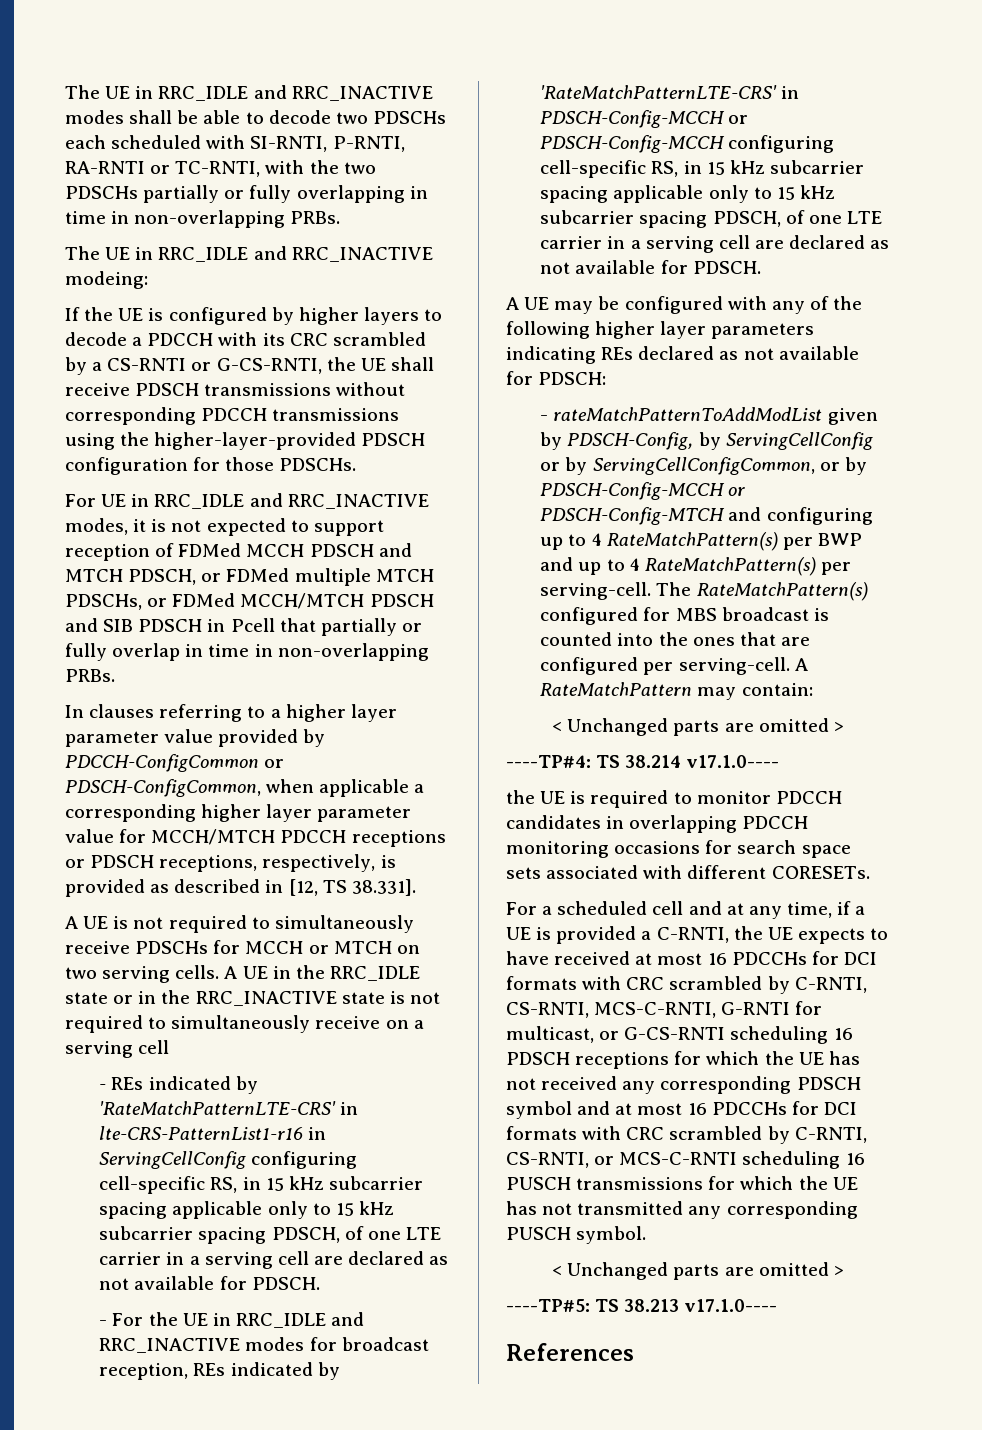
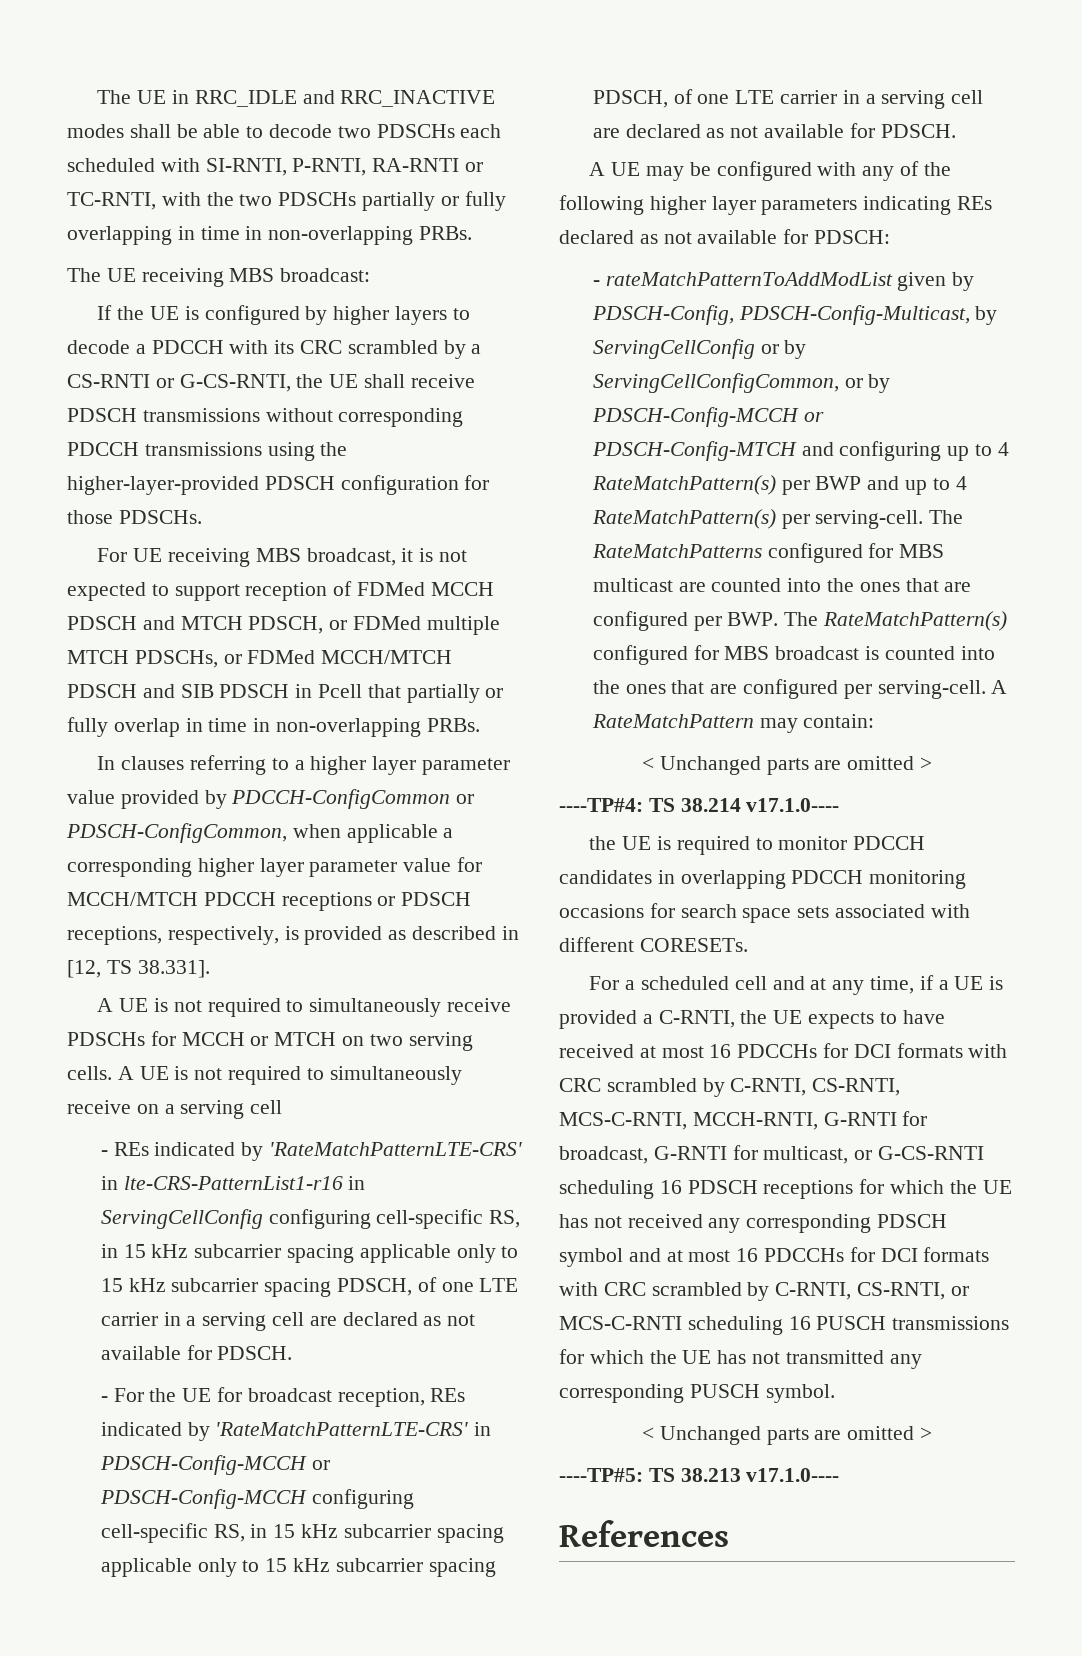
- The UE in RRC_IDLE and RRC_INACTIVE modeing:
+ The UE receiving MBS broadcast:
- For UE in RRC_IDLE and RRC_INACTIVE modes, it is not expected to support reception of FDMed MCCH PDSCH and MTCH PDSCH, or FDMed multiple MTCH PDSCHs, or FDMed MCCH/MTCH PDSCH and SIB PDSCH in Pcell that partially or fully overlap in time in non-overlapping PRBs.
+ For UE receiving MBS broadcast, it is not expected to support reception of FDMed MCCH PDSCH and MTCH PDSCH, or FDMed multiple MTCH PDSCHs, or FDMed MCCH/MTCH PDSCH and SIB PDSCH in Pcell that partially or fully overlap in time in non-overlapping PRBs.
- A UE in the RRC_IDLE state or in the RRC_INACTIVE state is not required to simultaneously receive on a serving cell
+ A UE is not required to simultaneously receive on a serving cell
- - For the UE in RRC_IDLE and RRC_INACTIVE modes for broadcast reception, REs indicated by 'RateMatchPatternLTE-CRS' in PDSCH-Config-MCCH or PDSCH-Config-MCCH configuring cell-specific RS, in 15 kHz subcarrier spacing applicable only to 15 kHz subcarrier spacing PDSCH, of one LTE carrier in a serving cell are declared as not available for PDSCH.
+ - For the UE for broadcast reception, REs indicated by 'RateMatchPatternLTE-CRS' in PDSCH-Config-MCCH or PDSCH-Config-MCCH configuring cell-specific RS, in 15 kHz subcarrier spacing applicable only to 15 kHz subcarrier spacing PDSCH, of one LTE carrier in a serving cell are declared as not available for PDSCH.
- - rateMatchPatternToAddModList given by PDSCH-Config, by ServingCellConfig or by ServingCellConfigCommon, or by PDSCH-Config-MCCH or PDSCH-Config-MTCH and configuring up to 4 RateMatchPattern(s) per BWP and up to 4 RateMatchPattern(s) per serving-cell.
+ - rateMatchPatternToAddModList given by PDSCH-Config, PDSCH-Config-Multicast, by ServingCellConfig or by ServingCellConfigCommon, or by PDSCH-Config-MCCH or PDSCH-Config-MTCH and configuring up to 4 RateMatchPattern(s) per BWP and up to 4 RateMatchPattern(s) per serving-cell.
- The RateMatchPattern(s) configured for MBS broadcast is counted into the ones that are configured per serving-cell.
+ The RateMatchPatterns configured for MBS multicast are counted into the ones that are configured per BWP. The RateMatchPattern(s) configured for MBS broadcast is counted into the ones that are configured per serving-cell.
- For a scheduled cell and at any time, if a UE is provided a C-RNTI, the UE expects to have received at most 16 PDCCHs for DCI formats with CRC scrambled by C-RNTI, CS-RNTI, MCS-C-RNTI, G-RNTI for multicast, or G-CS-RNTI scheduling 16 PDSCH receptions for which the UE has not received any corresponding PDSCH symbol and at most 16 PDCCHs for DCI formats with CRC scrambled by C-RNTI, CS-RNTI, or MCS-C-RNTI scheduling 16 PUSCH transmissions for which the UE has not transmitted any corresponding PUSCH symbol.
+ For a scheduled cell and at any time, if a UE is provided a C-RNTI, the UE expects to have received at most 16 PDCCHs for DCI formats with CRC scrambled by C-RNTI, CS-RNTI, MCS-C-RNTI, MCCH-RNTI, G-RNTI for broadcast, G-RNTI for multicast, or G-CS-RNTI scheduling 16 PDSCH receptions for which the UE has not received any corresponding PDSCH symbol and at most 16 PDCCHs for DCI formats with CRC scrambled by C-RNTI, CS-RNTI, or MCS-C-RNTI scheduling 16 PUSCH transmissions for which the UE has not transmitted any corresponding PUSCH symbol.

